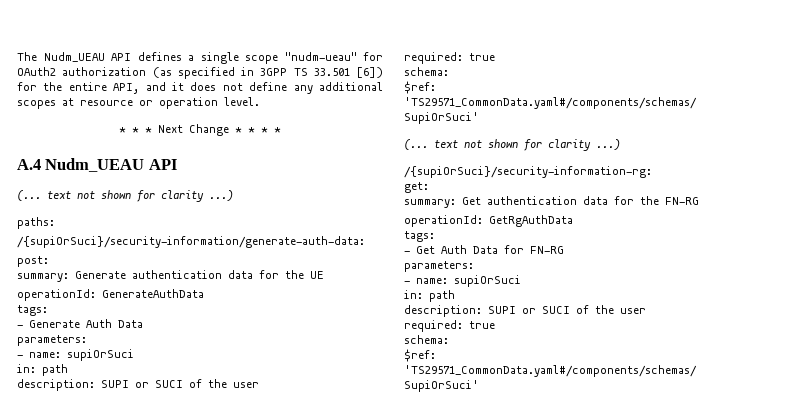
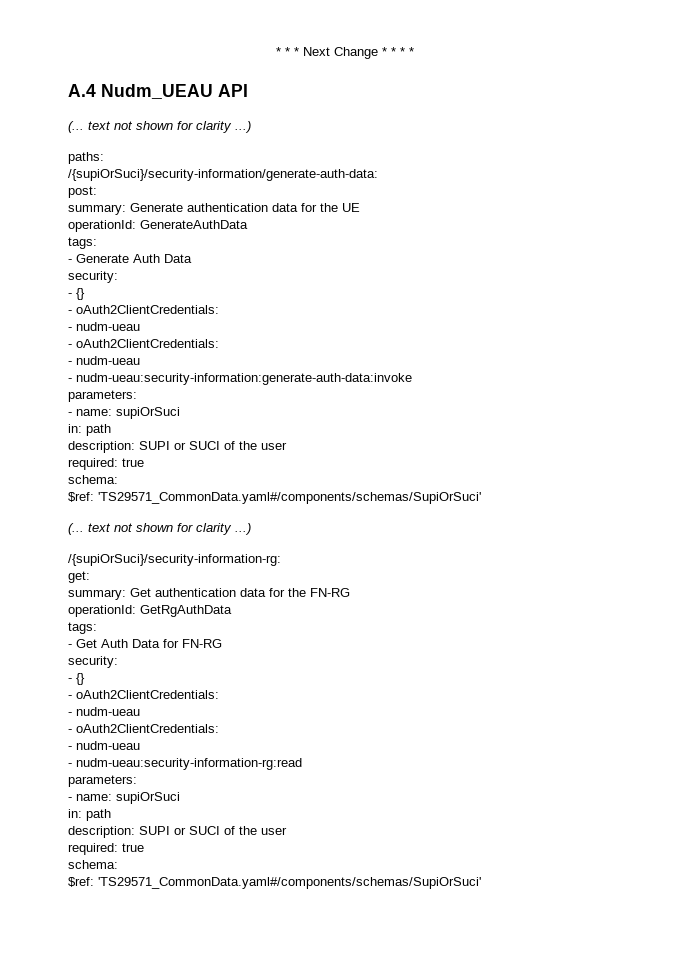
- The Nudm_UEAU API defines a single scope "nudm-ueau" for OAuth2 authorization (as specified in 3GPP TS 33.501 [6]) for the entire API, and it does not define any additional scopes at resource or operation level.
  - Generate Auth Data
+ security:
+ - {}
+ - oAuth2ClientCredentials:
+ - nudm-ueau
+ - oAuth2ClientCredentials:
+ - nudm-ueau
+ - nudm-ueau:security-information:generate-auth-data:invoke
  - Get Auth Data for FN-RG
+ security:
+ - {}
+ - oAuth2ClientCredentials:
+ - nudm-ueau
+ - oAuth2ClientCredentials:
+ - nudm-ueau
+ - nudm-ueau:security-information-rg:read

